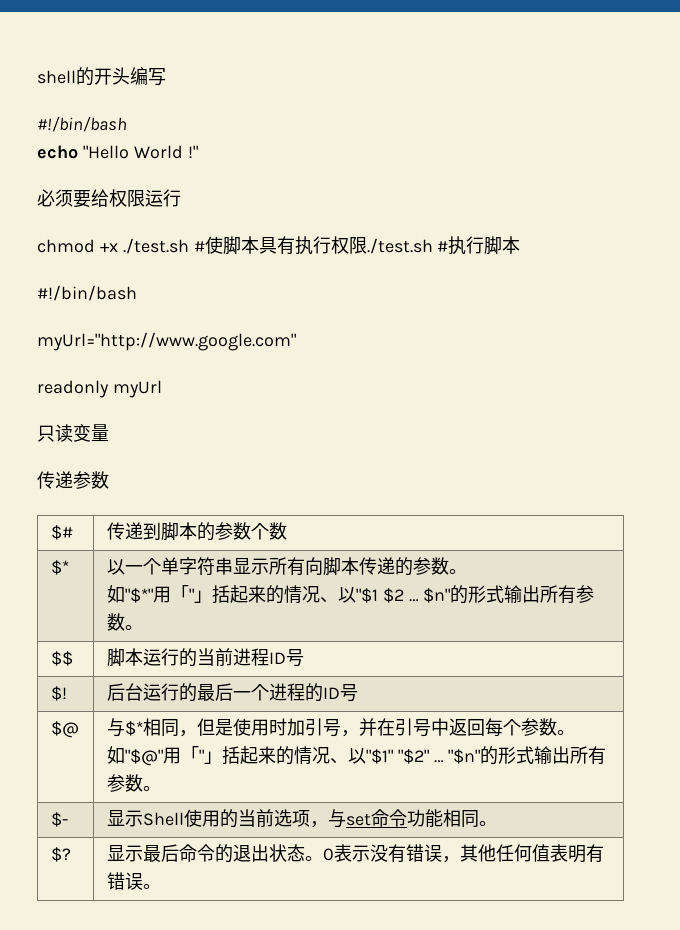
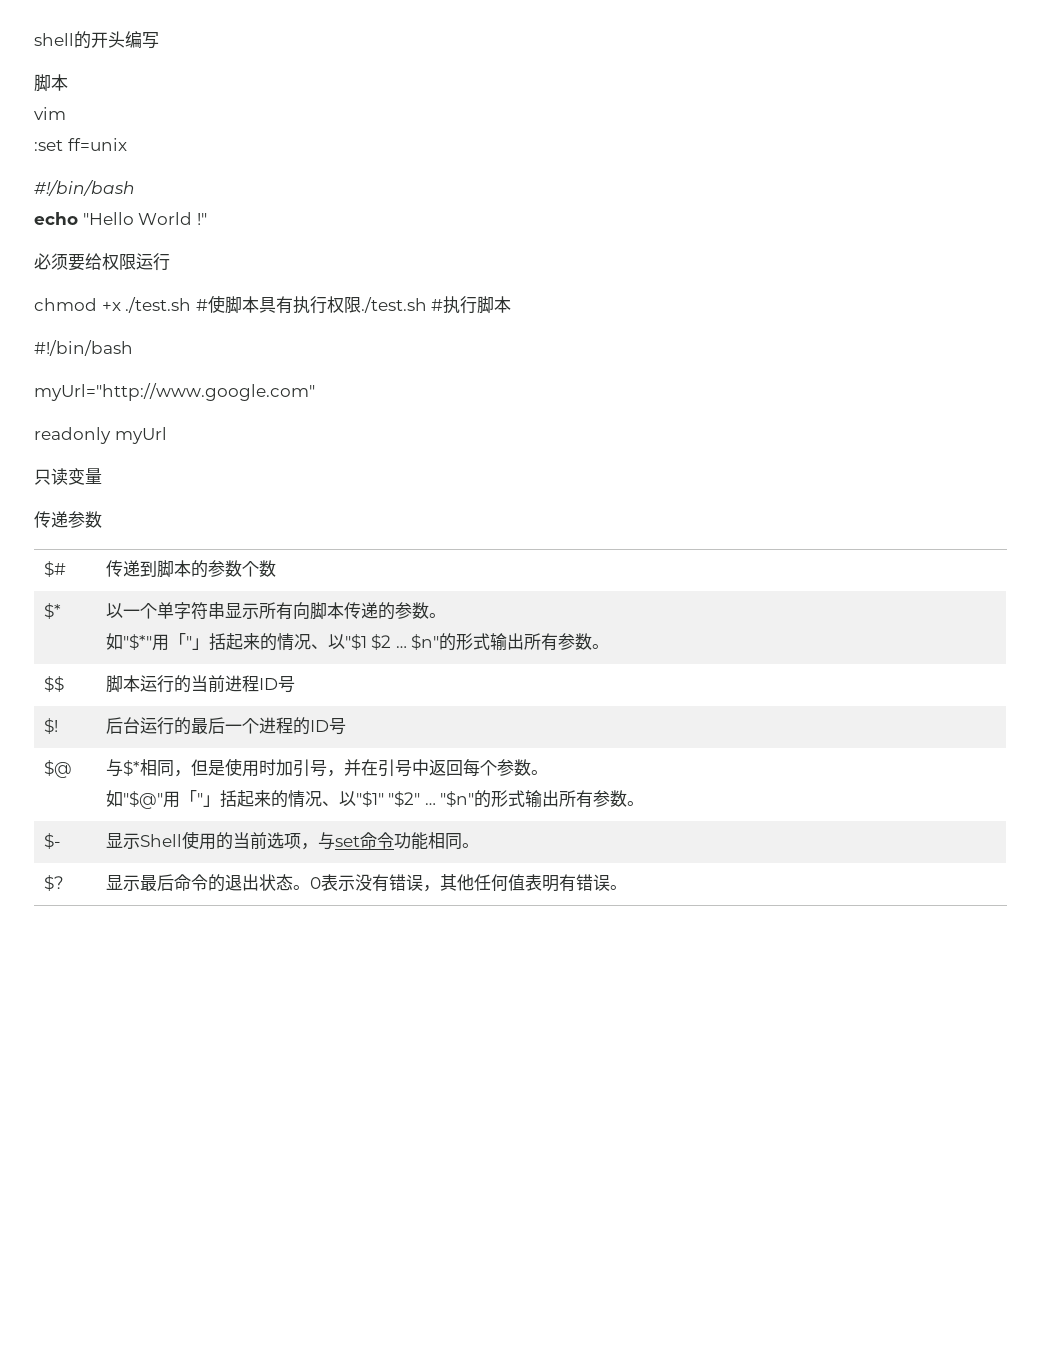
  shell的开头编写
+ 脚本
+ vim
+ :set ff=unix

